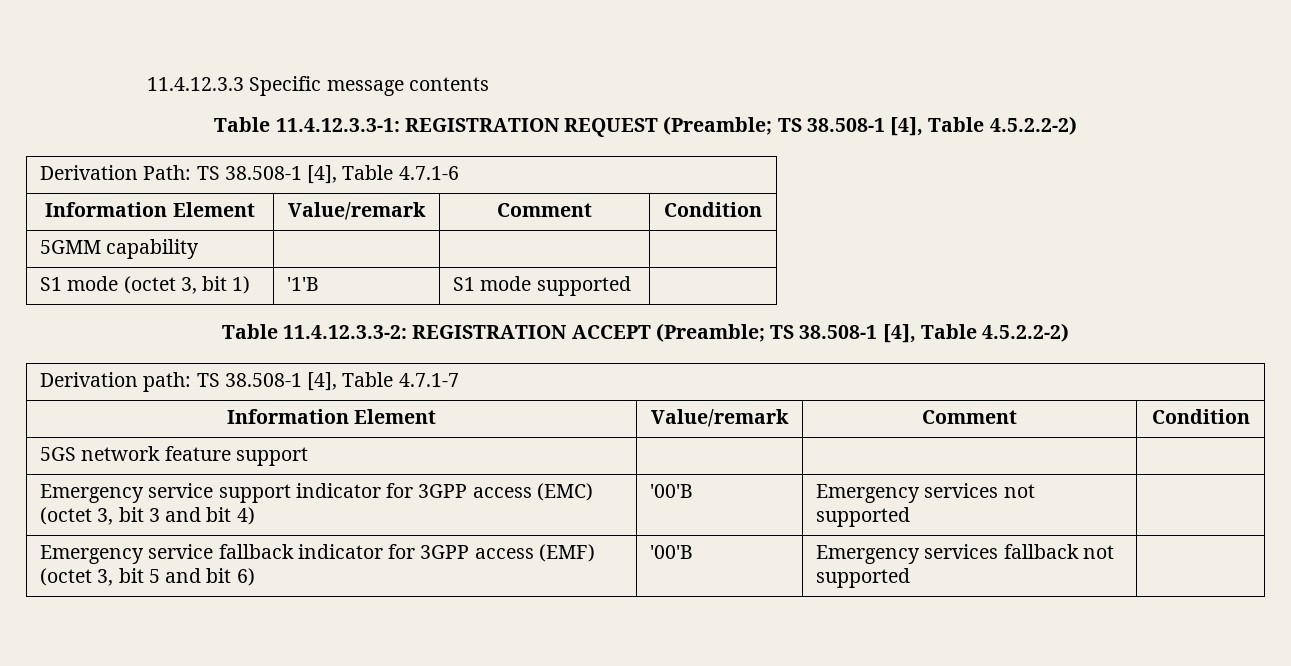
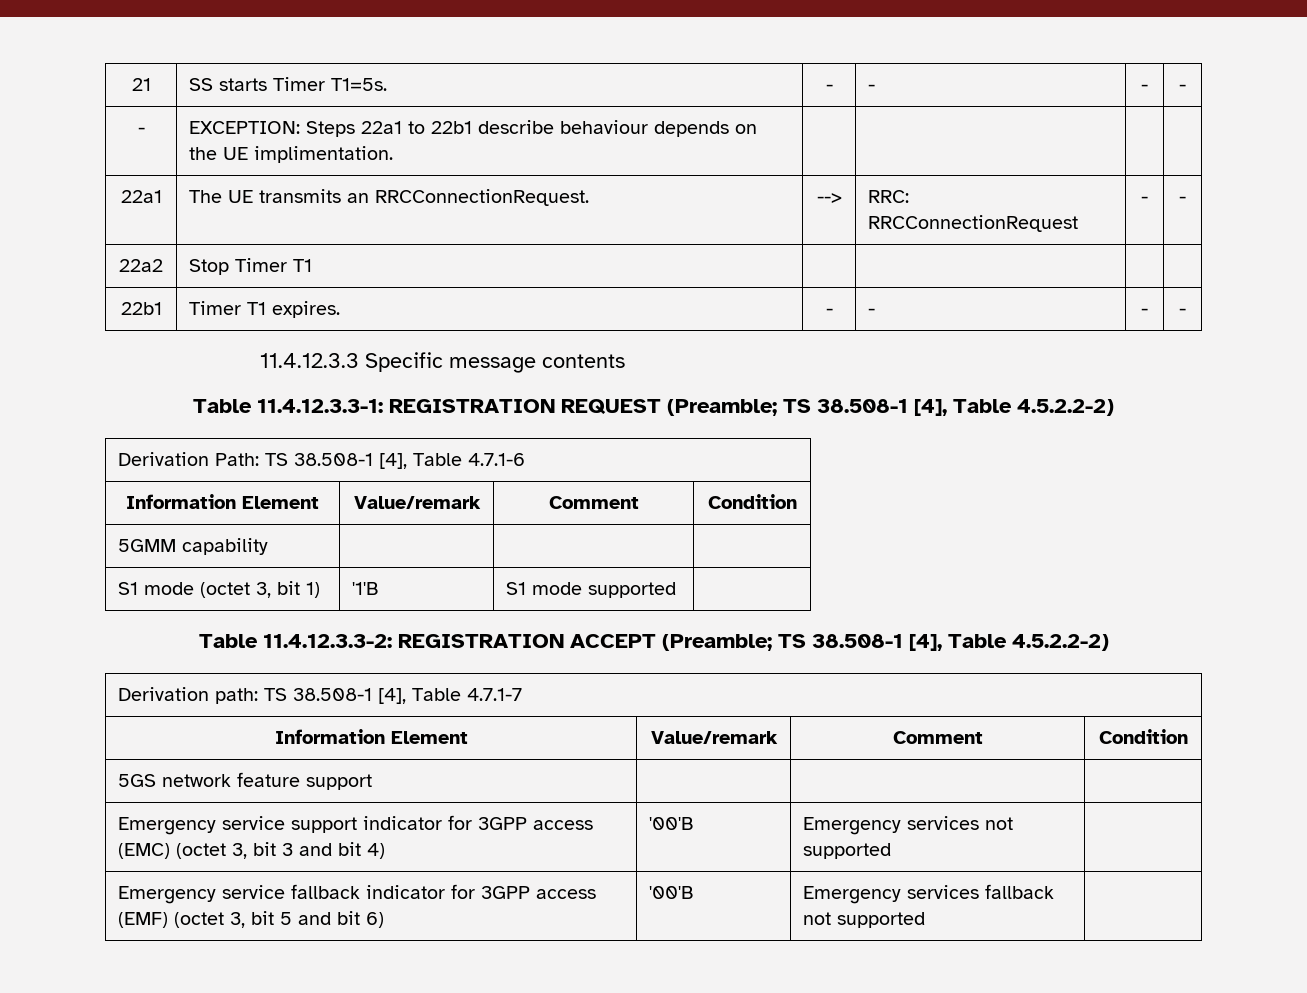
+ 21 | SS starts Timer T1=5s. | - | - | - | -
+ - | EXCEPTION: Steps 22a1 to 22b1 describe behaviour depends on the UE implimentation. | | | |
+ 22a1 | The UE transmits an RRCConnectionRequest. | --> | RRC: RRCConnectionRequest | - | -
+ 22a2 | Stop Timer T1 | | | |
+ 22b1 | Timer T1 expires. | - | - | - | -

